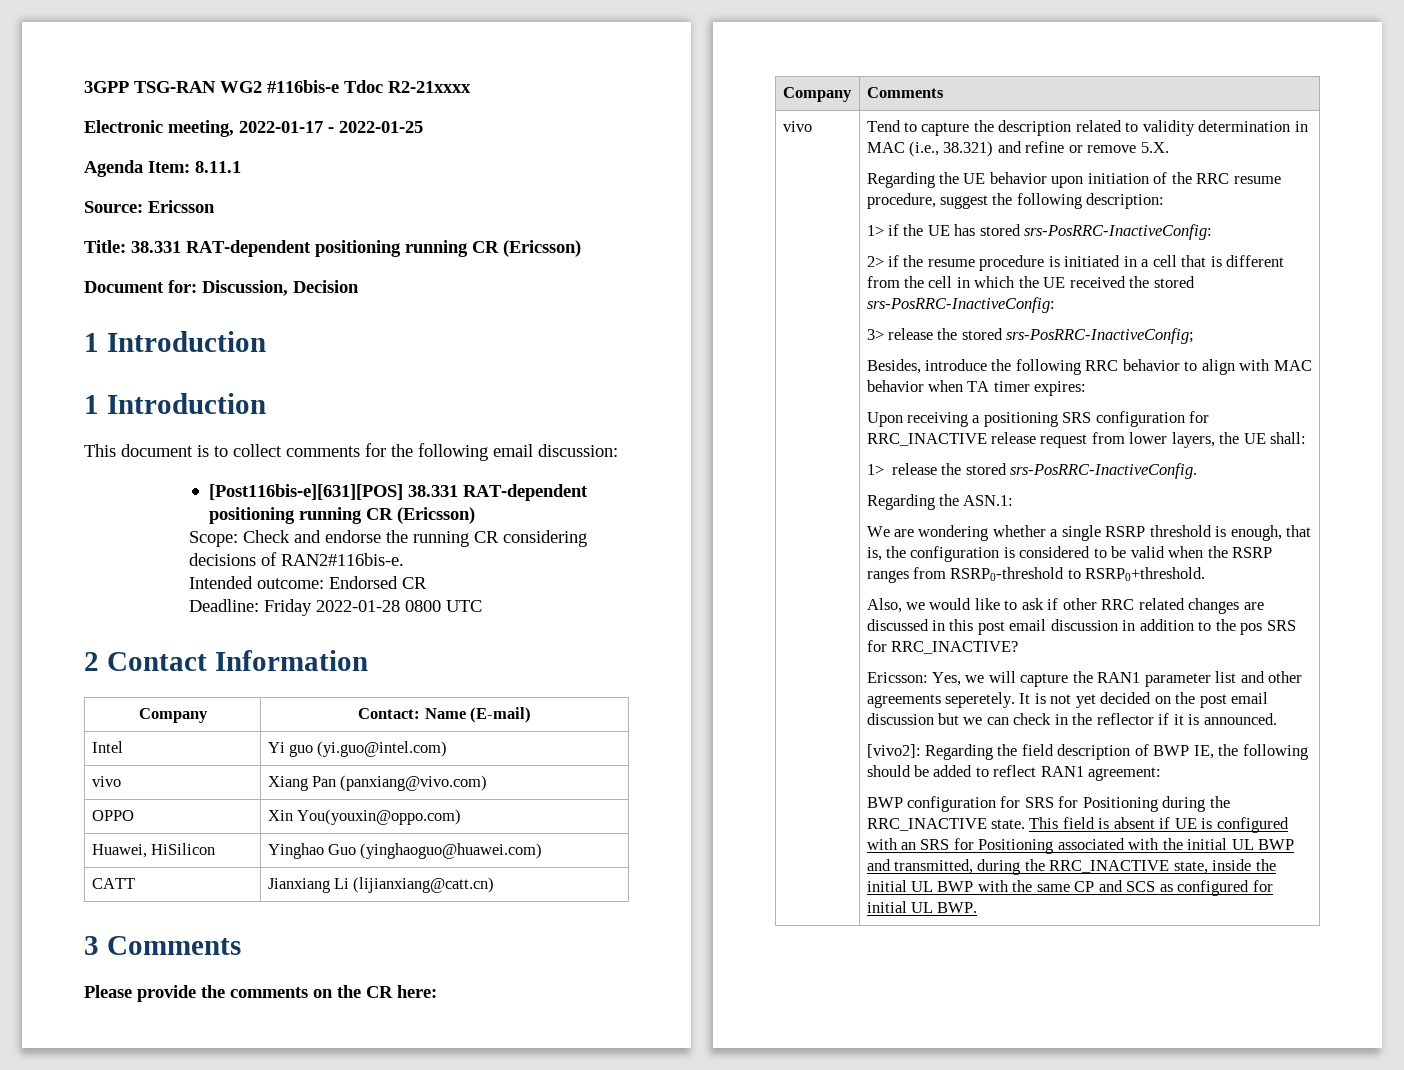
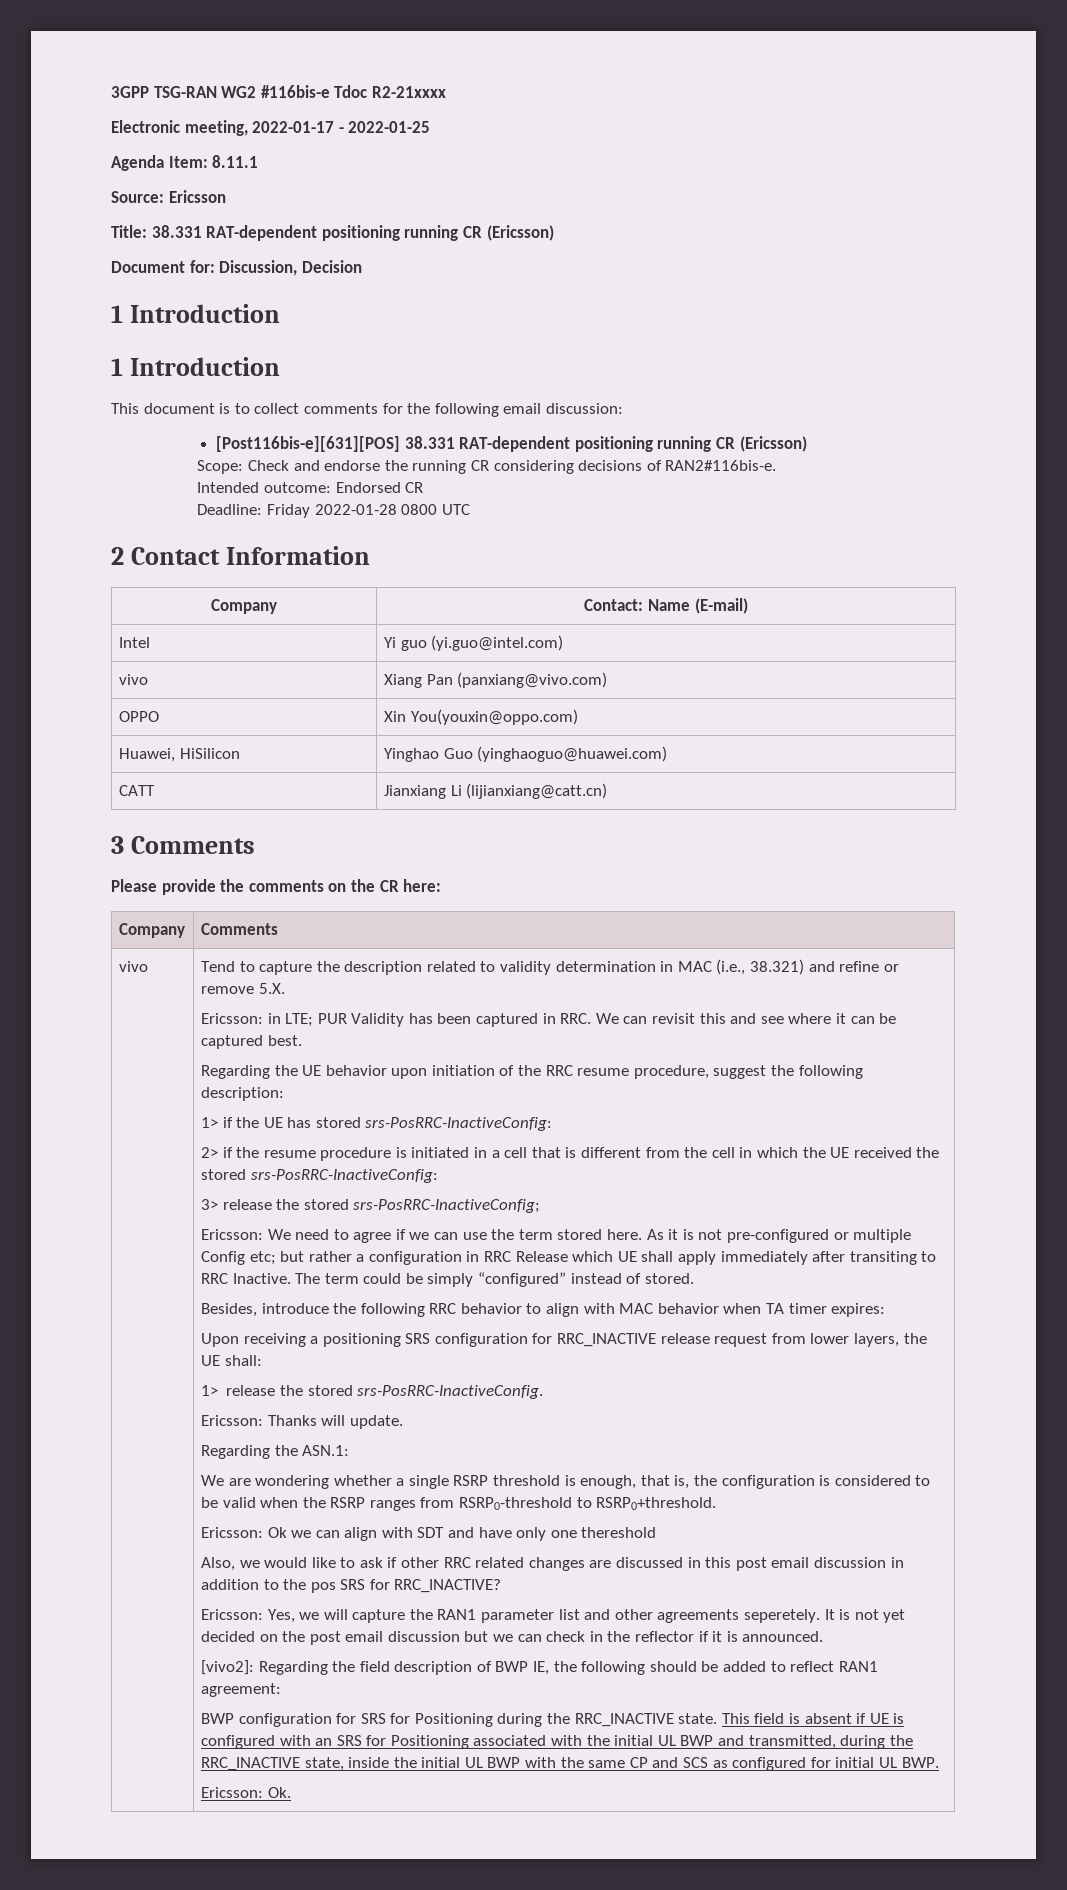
+ Ericsson: in LTE; PUR Validity has been captured in RRC. We can revisit this and see where it can be captured best.
+ Ericsson: We need to agree if we can use the term stored here. As it is not pre-configured or multiple Config etc; but rather a configuration in RRC Release which UE shall apply immediately after transiting to RRC Inactive. The term could be simply “configured” instead of stored.
+ Ericsson: Thanks will update.
+ Ericsson: Ok we can align with SDT and have only one thereshold
+ Ericsson: Ok.

